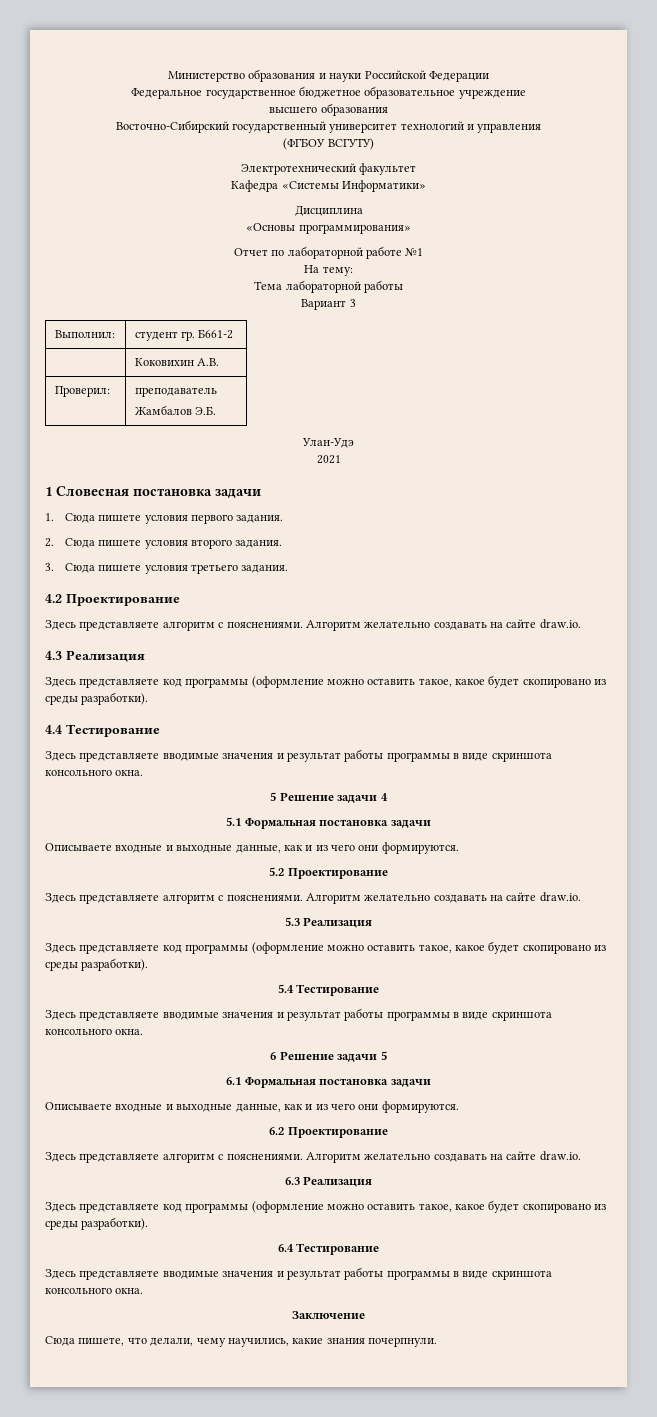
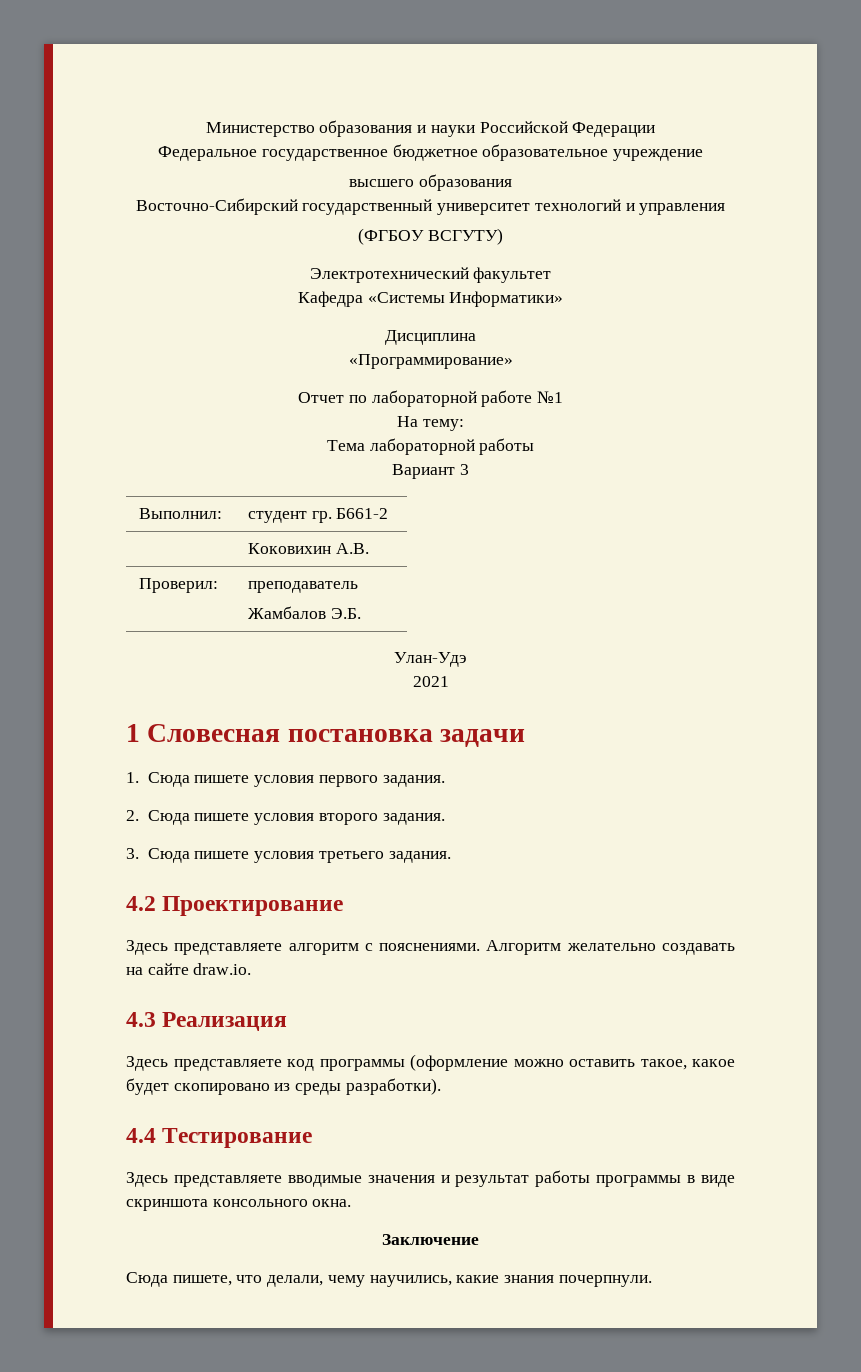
- «Основы программирования»
+ «Программирование»
- 5 Решение задачи 4
- 5.1 Формальная постановка задачи
- Описываете входные и выходные данные, как и из чего они формируются.
- 5.2 Проектирование
- Здесь представляете алгоритм с пояснениями. Алгоритм желательно создавать на сайте draw.io.
- 5.3 Реализация
- Здесь представляете код программы (оформление можно оставить такое, какое будет скопировано из среды разработки).
- 5.4 Тестирование
- Здесь представляете вводимые значения и результат работы программы в виде скриншота консольного окна.
- 6 Решение задачи 5
- 6.1 Формальная постановка задачи
- Описываете входные и выходные данные, как и из чего они формируются.
- 6.2 Проектирование
- Здесь представляете алгоритм с пояснениями. Алгоритм желательно создавать на сайте draw.io.
- 6.3 Реализация
- Здесь представляете код программы (оформление можно оставить такое, какое будет скопировано из среды разработки).
- 6.4 Тестирование
- Здесь представляете вводимые значения и результат работы программы в виде скриншота консольного окна.

